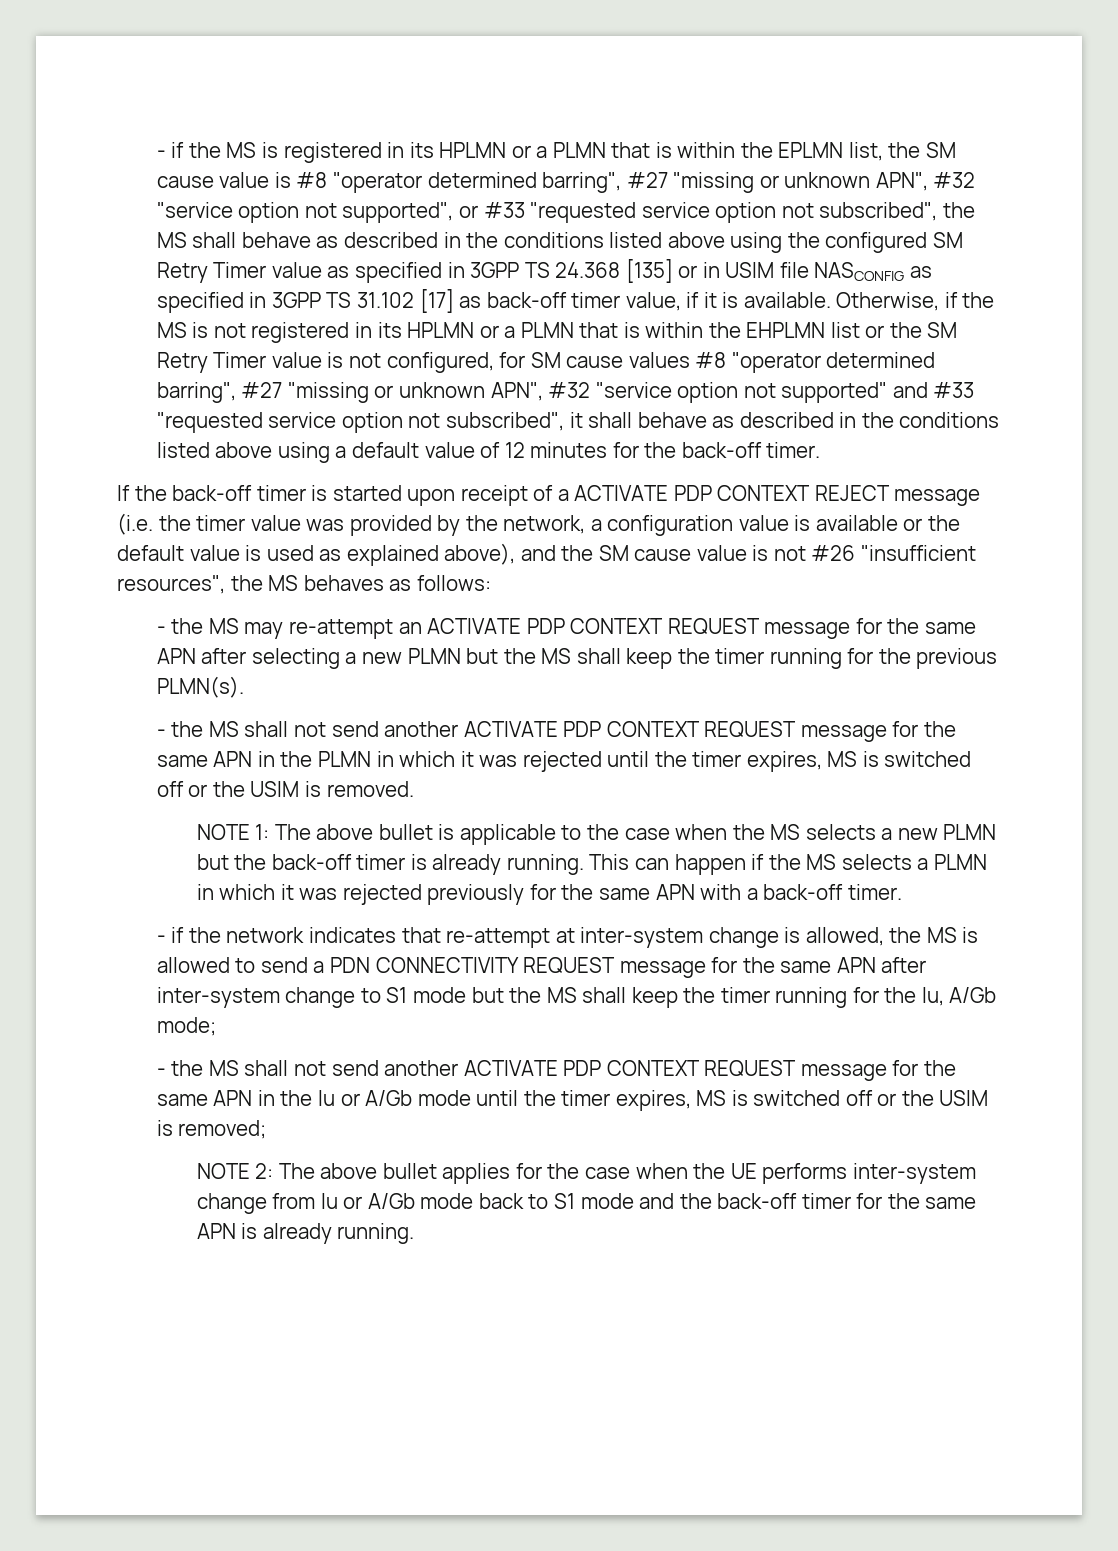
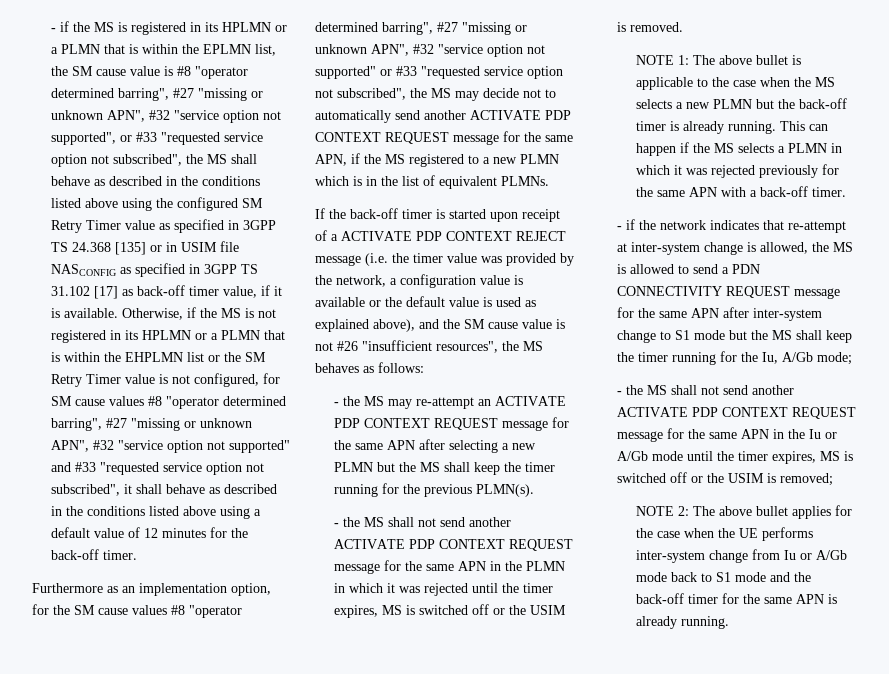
+ Furthermore as an implementation option, for the SM cause values #8 "operator determined barring", #27 "missing or unknown APN", #32 "service option not supported" or #33 "requested service option not subscribed", the MS may decide not to automatically send another ACTIVATE PDP CONTEXT REQUEST message for the same APN, if the MS registered to a new PLMN which is in the list of equivalent PLMNs.

